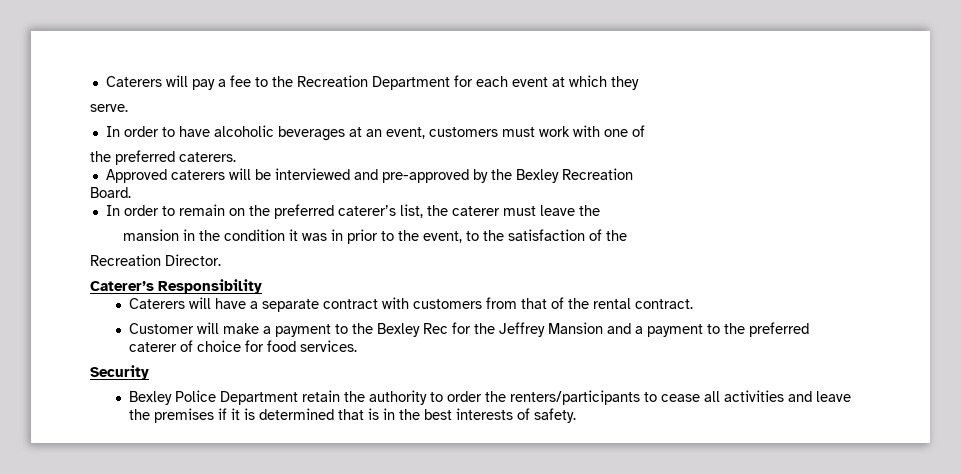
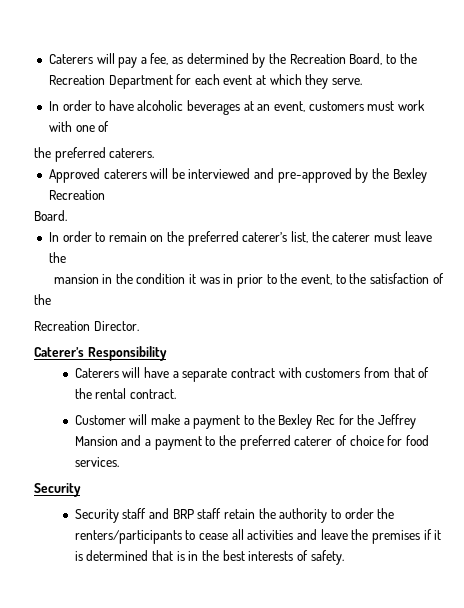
- Caterers will pay a fee to the Recreation Department for each event at which they
- serve.
+ Caterers will pay a fee, as determined by the Recreation Board, to the Recreation Department for each event at which they serve.
- Bexley Police Department retain the authority to order the renters/participants to cease all activities and leave the premises if it is determined that is in the best interests of safety.
+ Security staff and BRP staff retain the authority to order the renters/participants to cease all activities and leave the premises if it is determined that is in the best interests of safety.

